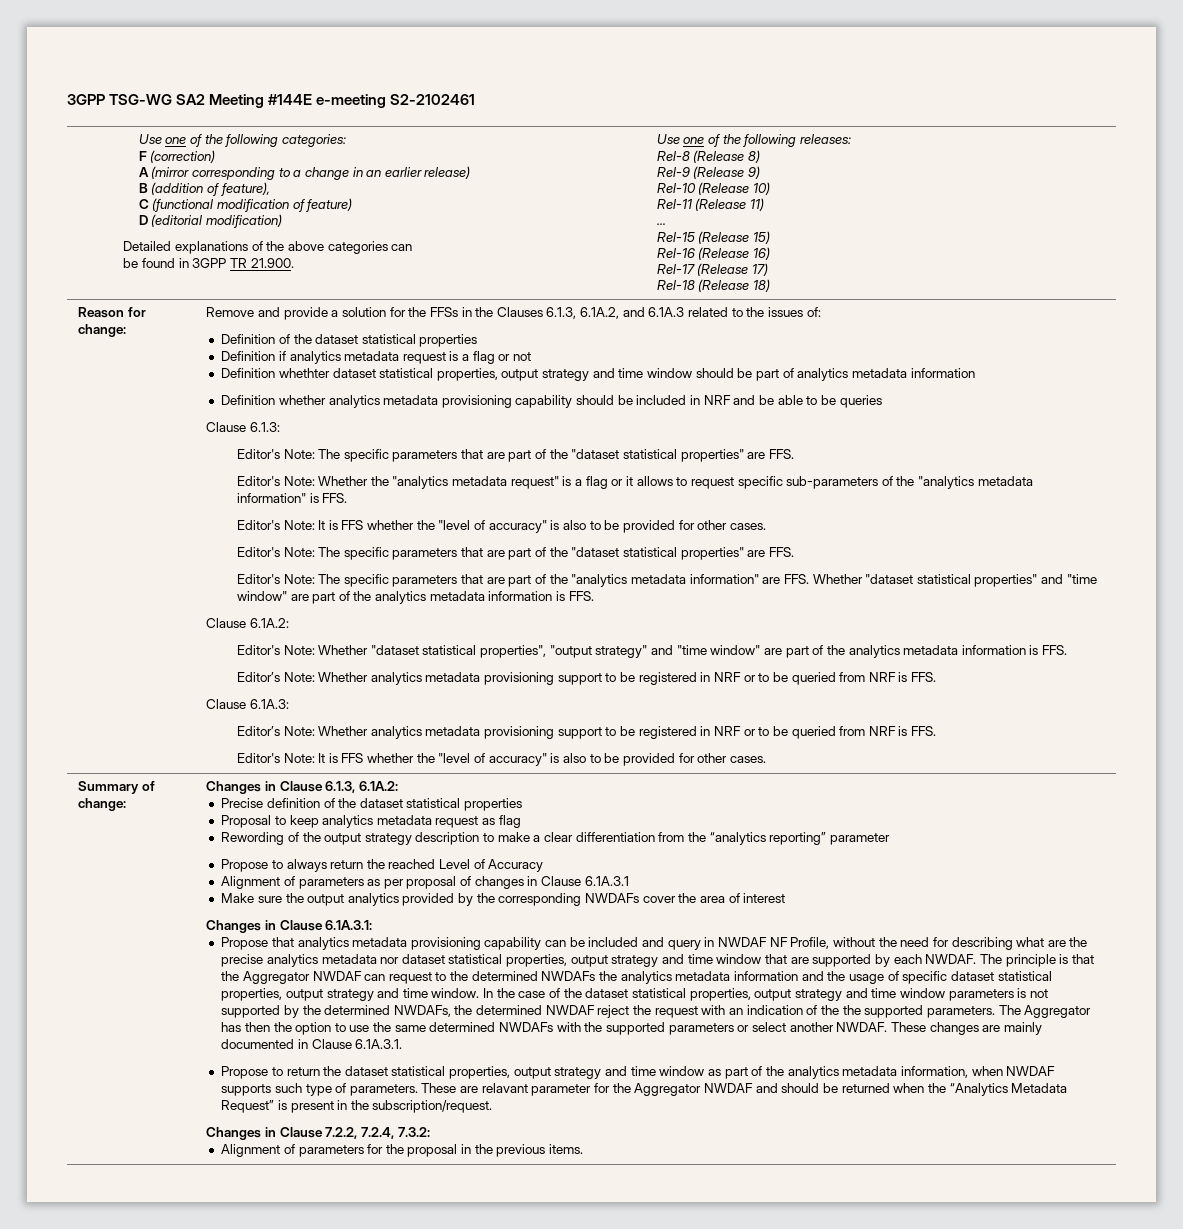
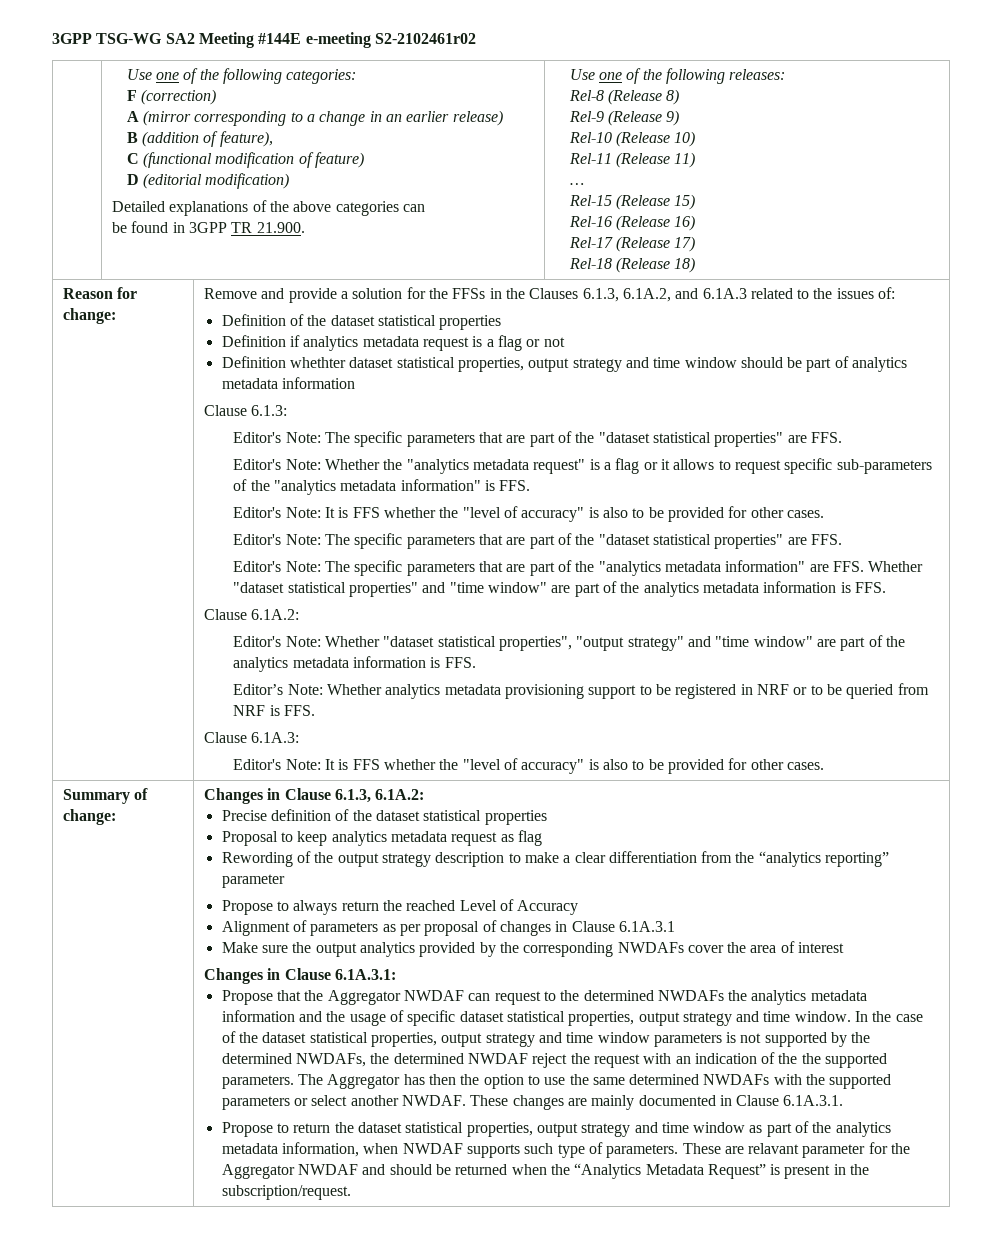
- 3GPP TSG-WG SA2 Meeting #144E e-meeting S2-2102461
+ 3GPP TSG-WG SA2 Meeting #144E e-meeting S2-2102461r02
- Definition whether analytics metadata provisioning capability should be included in NRF and be able to be queries
  Clause 6.1A.3:
- Editor’s Note: Whether analytics metadata provisioning support to be registered in NRF or to be queried from NRF is FFS.
- Propose that analytics metadata provisioning capability can be included and query in NWDAF NF Profile, without the need for describing what are the precise analytics metadata nor dataset statistical properties, output strategy and time window that are supported by each NWDAF. The principle is that the Aggregator NWDAF can request to the determined NWDAFs the analytics metadata information and the usage of specific dataset statistical properties, output strategy and time window.
+ Propose that the Aggregator NWDAF can request to the determined NWDAFs the analytics metadata information and the usage of specific dataset statistical properties, output strategy and time window.
- Changes in Clause 7.2.2, 7.2.4, 7.3.2:
- Alignment of parameters for the proposal in the previous items.

